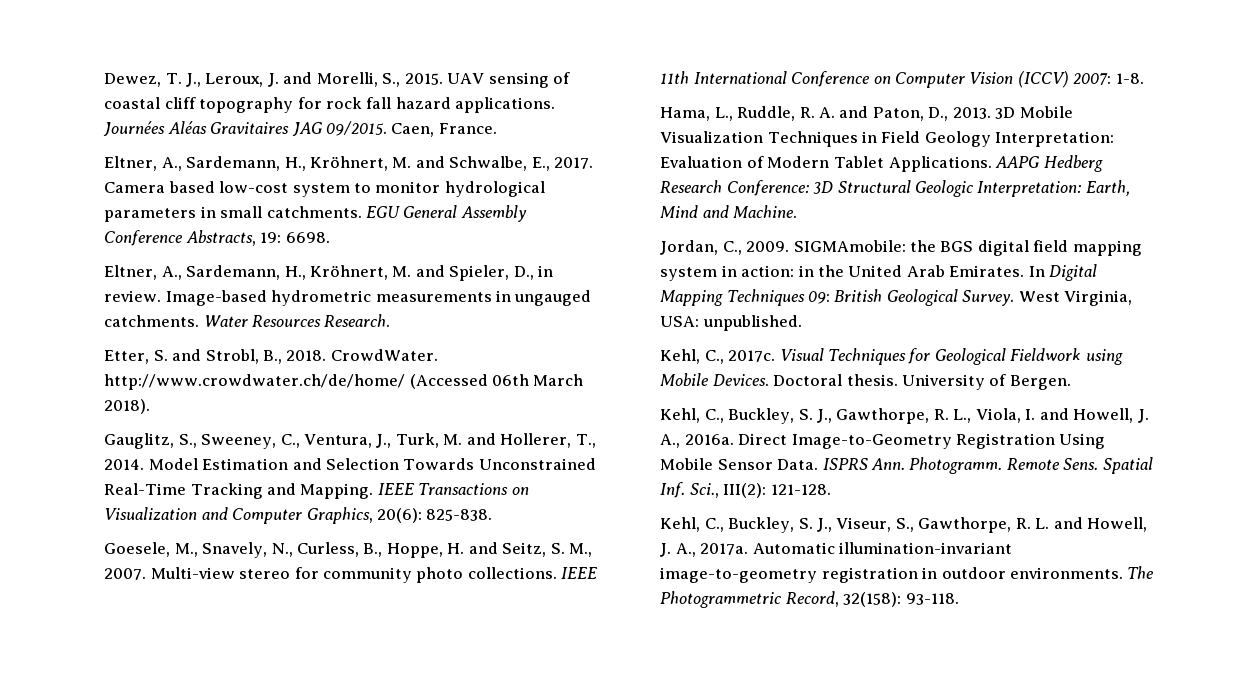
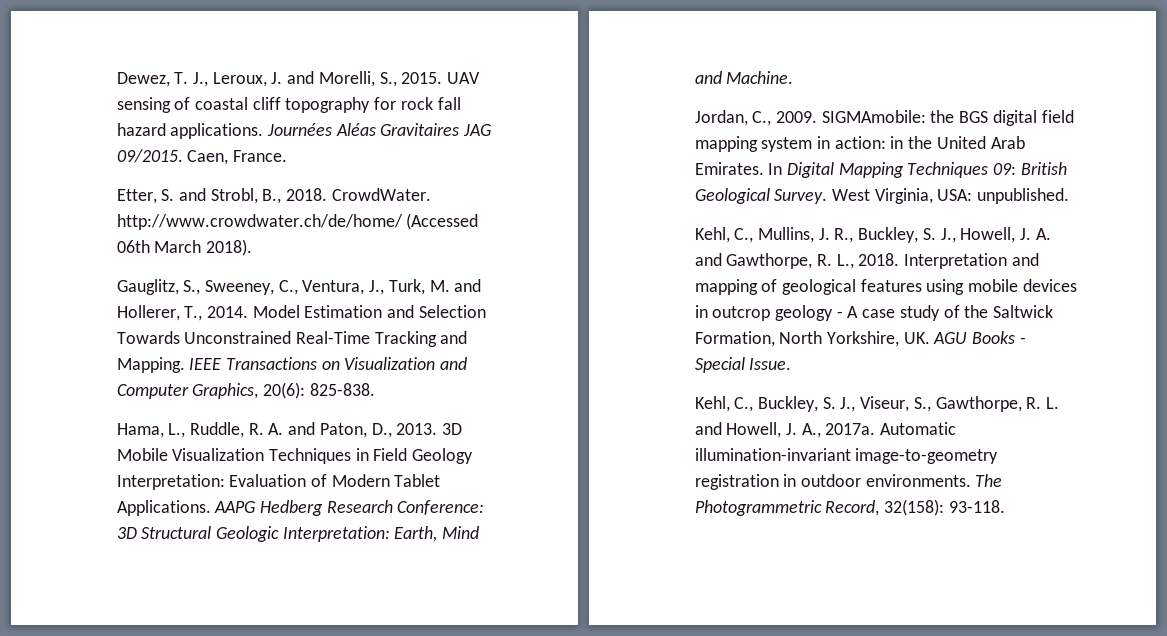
- Eltner, A., Sardemann, H., Kröhnert, M. and Schwalbe, E., 2017. Camera based low-cost system to monitor hydrological parameters in small catchments. EGU General Assembly Conference Abstracts, 19: 6698.
- Eltner, A., Sardemann, H., Kröhnert, M. and Spieler, D., in review. Image-based hydrometric measurements in ungauged catchments. Water Resources Research.
- Goesele, M., Snavely, N., Curless, B., Hoppe, H. and Seitz, S. M., 2007. Multi-view stereo for community photo collections. IEEE 11th International Conference on Computer Vision (ICCV) 2007: 1-8.
- Kehl, C., 2017c. Visual Techniques for Geological Fieldwork using Mobile Devices. Doctoral thesis. University of Bergen.
- Kehl, C., Buckley, S. J., Gawthorpe, R. L., Viola, I. and Howell, J. A., 2016a. Direct Image-to-Geometry Registration Using Mobile Sensor Data. ISPRS Ann. Photogramm. Remote Sens. Spatial Inf. Sci., III(2): 121-128.
+ Kehl, C., Mullins, J. R., Buckley, S. J., Howell, J. A. and Gawthorpe, R. L., 2018. Interpretation and mapping of geological features using mobile devices in outcrop geology - A case study of the Saltwick Formation, North Yorkshire, UK. AGU Books - Special Issue.

